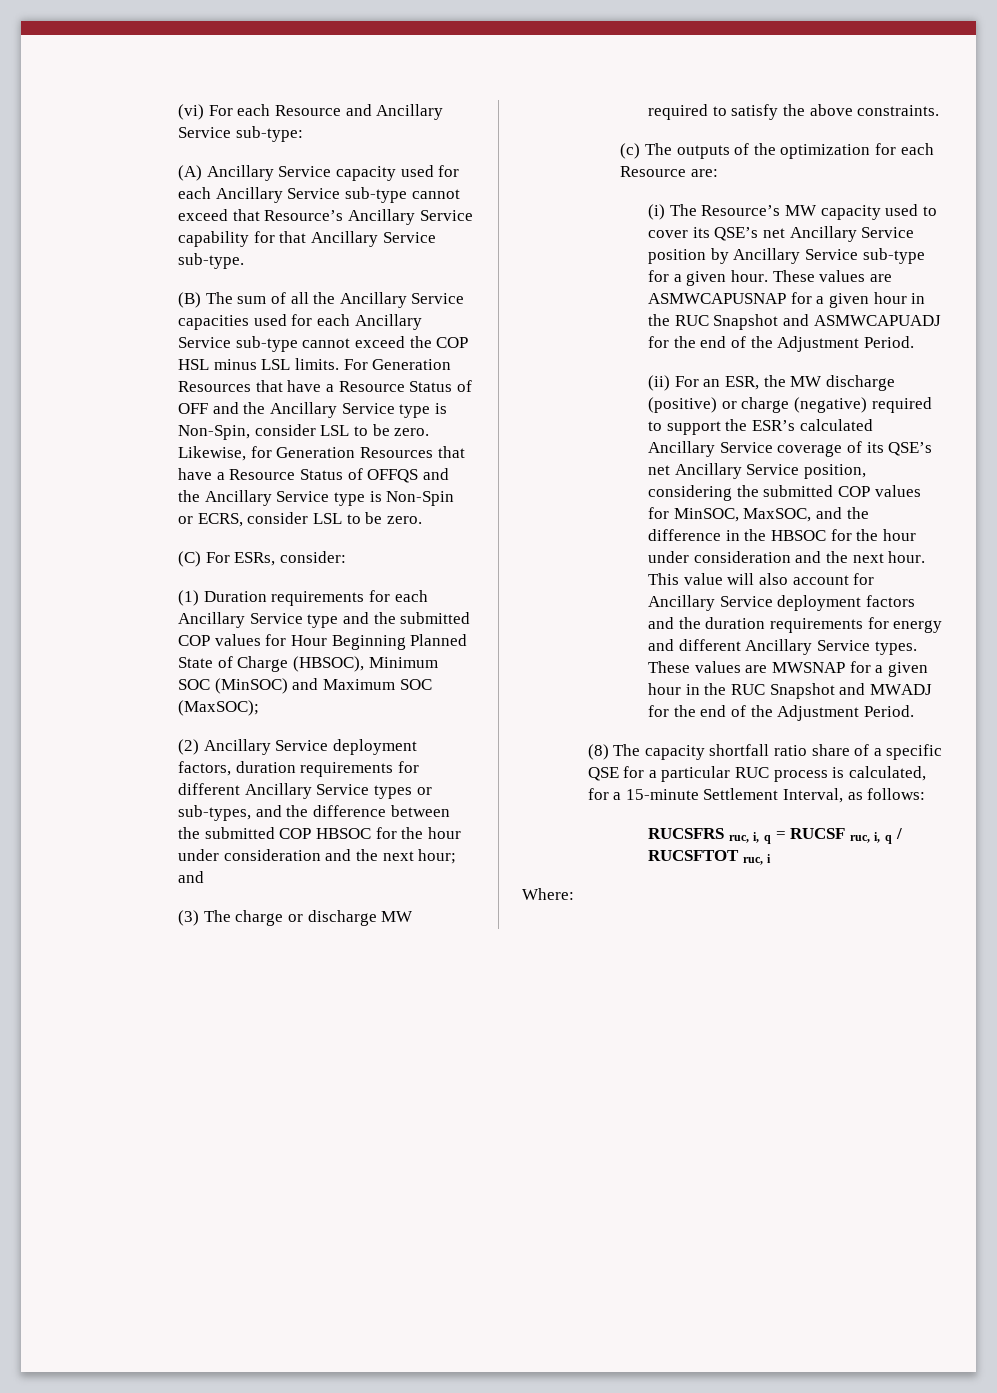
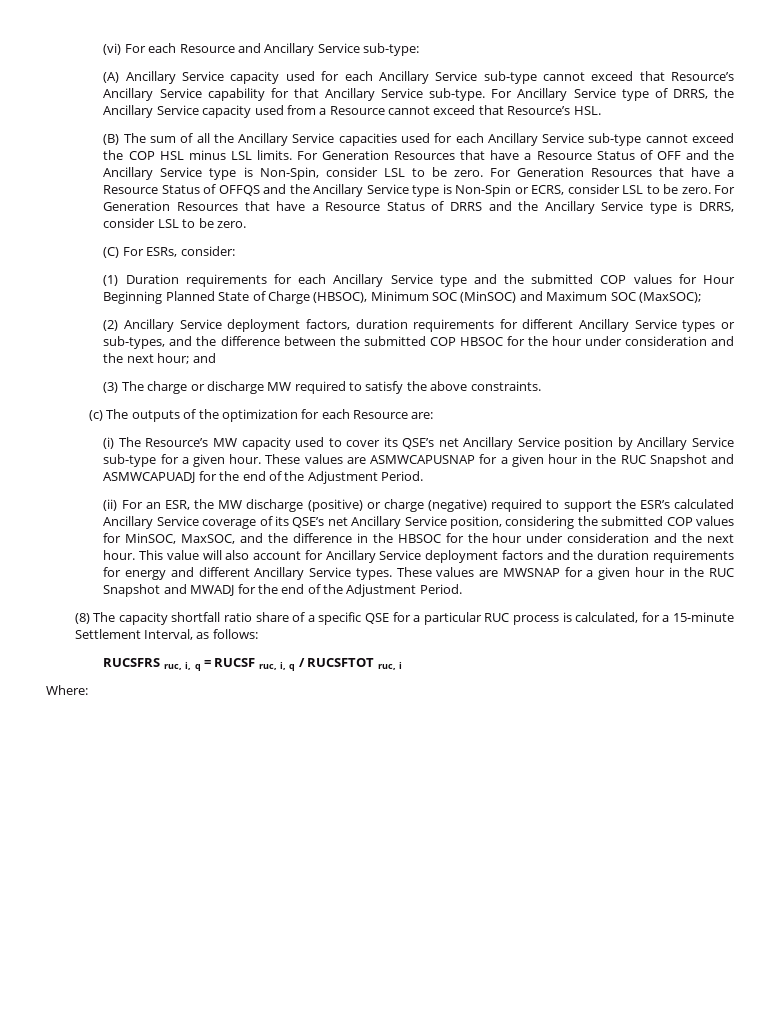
+ For Ancillary Service type of DRRS, the Ancillary Service capacity used from a Resource cannot exceed that Resource’s HSL.
- Likewise, for Generation Resources that have a Resource Status of OFFQS and the Ancillary Service type is Non-Spin or ECRS, consider LSL to be zero.
+ For Generation Resources that have a Resource Status of OFFQS and the Ancillary Service type is Non-Spin or ECRS, consider LSL to be zero. For Generation Resources that have a Resource Status of DRRS and the Ancillary Service type is DRRS, consider LSL to be zero.

